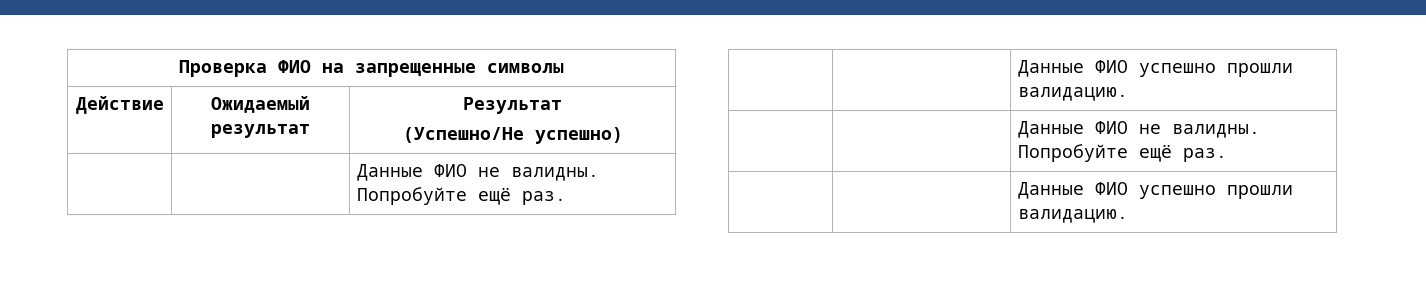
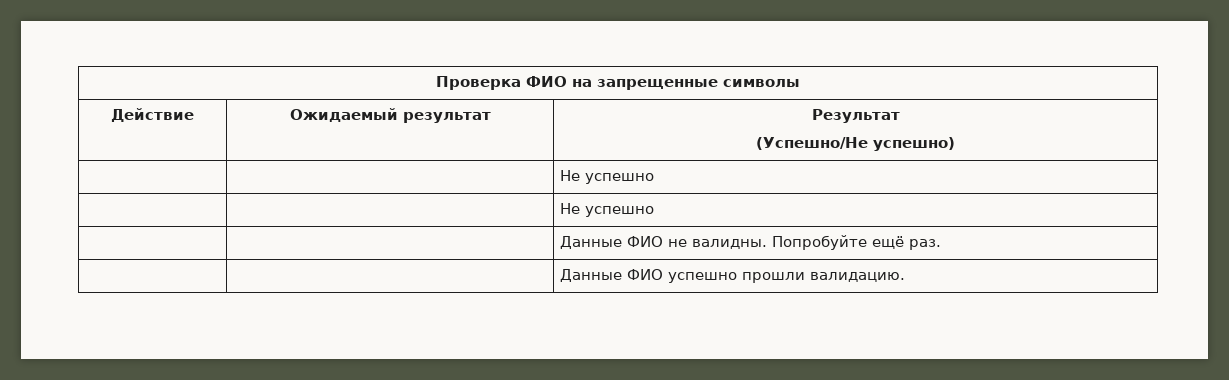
  Действие | Ожидаемый результат | Результат
  (Успешно/Не успешно)
- | | Данные ФИО не валидны. Попробуйте ещё раз.
- | | Данные ФИО успешно прошли валидацию.
+ | | Не успешно
+ | | Не успешно

